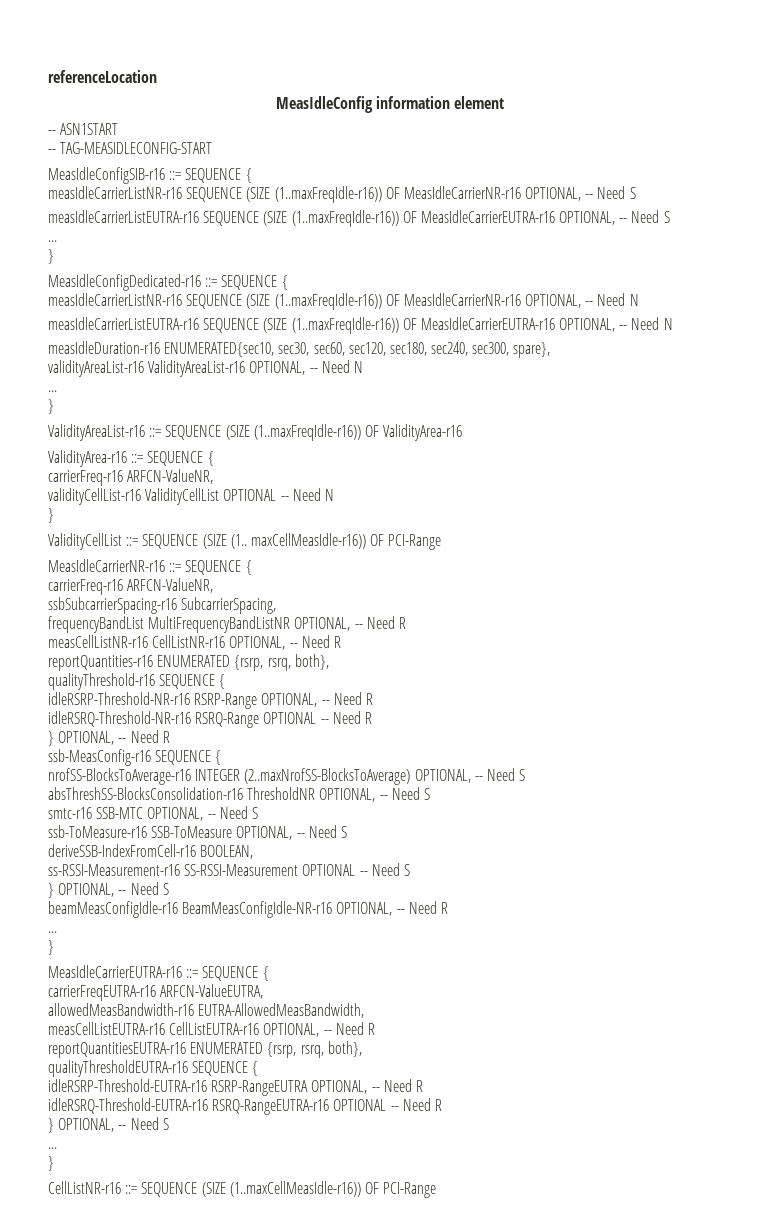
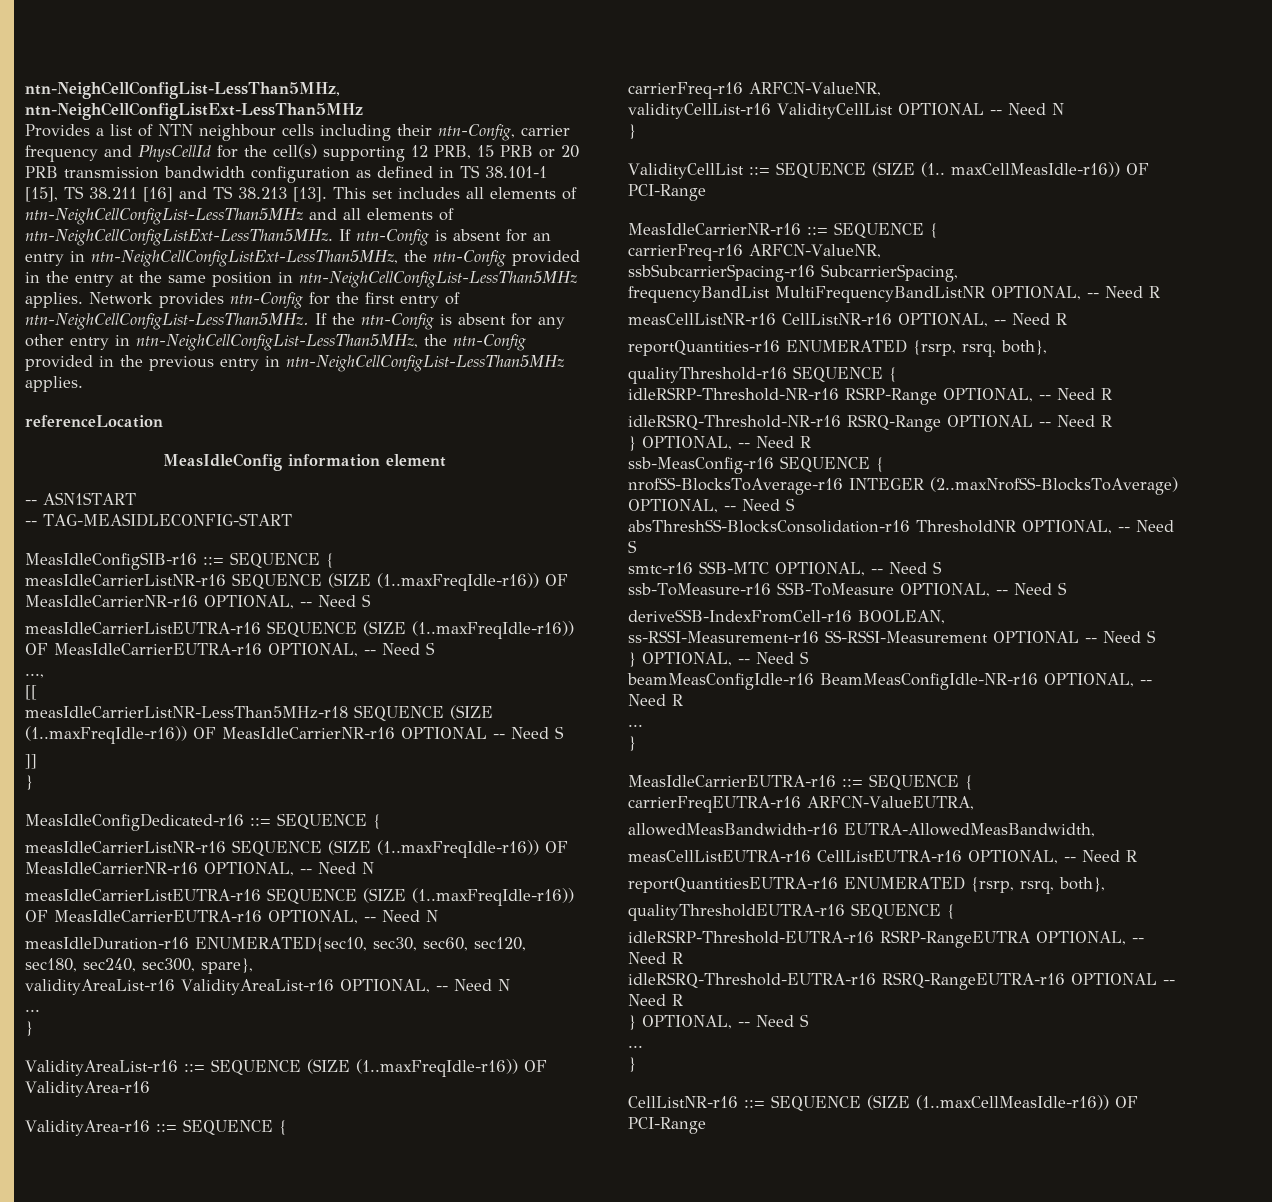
+ ntn-NeighCellConfigList-LessThan5MHz, ntn-NeighCellConfigListExt-LessThan5MHz
+ Provides a list of NTN neighbour cells including their ntn-Config, carrier frequency and PhysCellId for the cell(s) supporting 12 PRB, 15 PRB or 20 PRB transmission bandwidth configuration as defined in TS 38.101-1 [15], TS 38.211 [16] and TS 38.213 [13]. This set includes all elements of ntn-NeighCellConfigList-LessThan5MHz and all elements of ntn-NeighCellConfigListExt-LessThan5MHz. If ntn-Config is absent for an entry in ntn-NeighCellConfigListExt-LessThan5MHz, the ntn-Config provided in the entry at the same position in ntn-NeighCellConfigList-LessThan5MHz applies. Network provides ntn-Config for the first entry of ntn-NeighCellConfigList-LessThan5MHz. If the ntn-Config is absent for any other entry in ntn-NeighCellConfigList-LessThan5MHz, the ntn-Config provided in the previous entry in ntn-NeighCellConfigList-LessThan5MHz applies.
  measIdleCarrierListEUTRA-r16 SEQUENCE (SIZE (1..maxFreqIdle-r16)) OF MeasIdleCarrierEUTRA-r16 OPTIONAL, -- Need S
- ...
+ ...,
+ [[
+ measIdleCarrierListNR-LessThan5MHz-r18 SEQUENCE (SIZE (1..maxFreqIdle-r16)) OF MeasIdleCarrierNR-r16 OPTIONAL -- Need S
+ ]]

